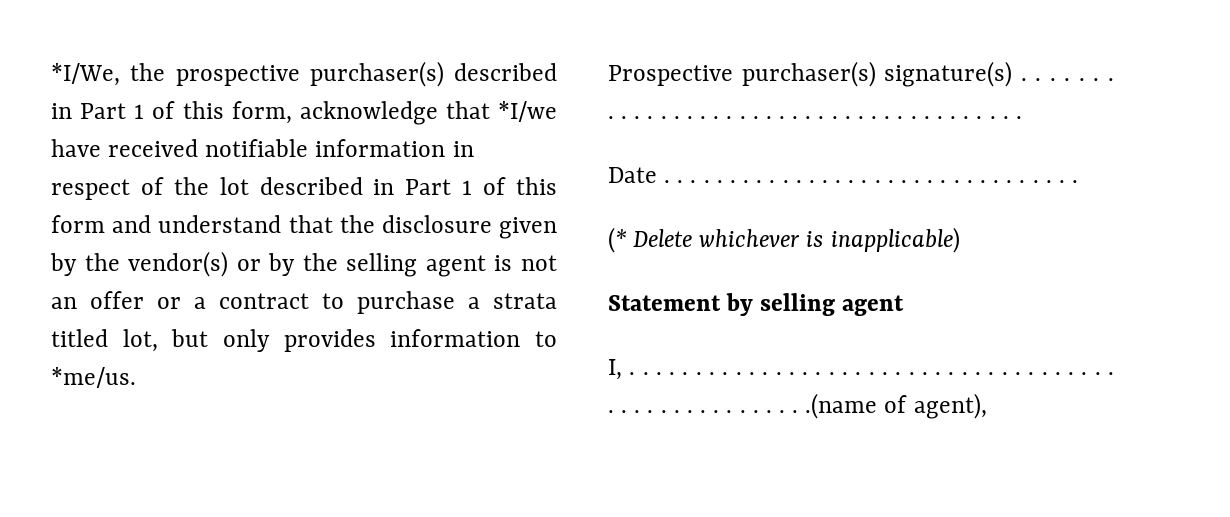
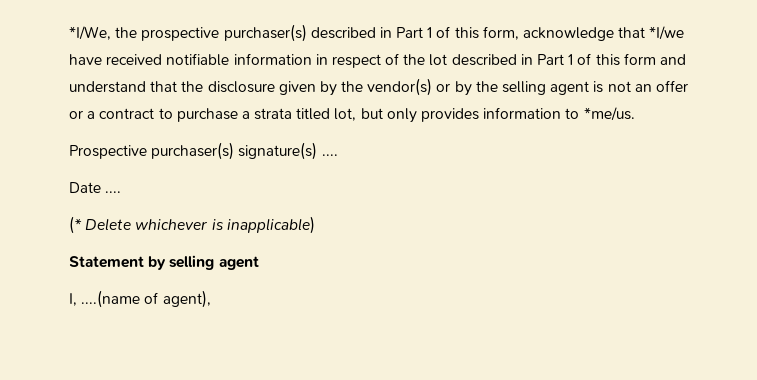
- Prospective purchaser(s) signature(s) . . . . . . . . . . . . . . . . . . . . . . . . . . . . . . . . . . . . . . .
- Date . . . . . . . . . . . . . . . . . . . . . . . . . . . . . . . .
+ Prospective purchaser(s) signature(s) ....
+ Date ....
- I, . . . . . . . . . . . . . . . . . . . . . . . . . . . . . . . . . . . . . . . . . . . . . . . . . . . . .(name of agent),
+ I, ....(name of agent),

